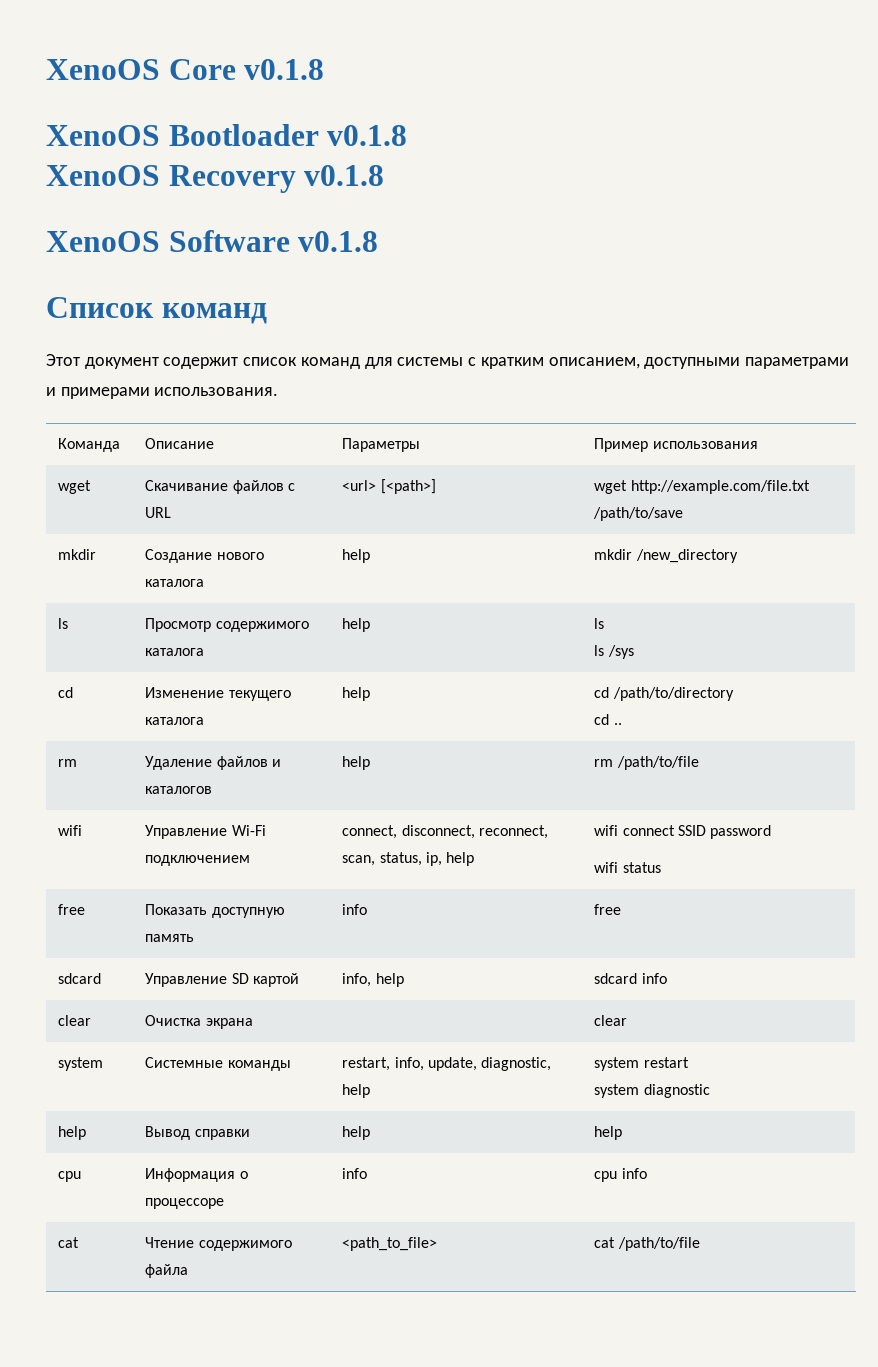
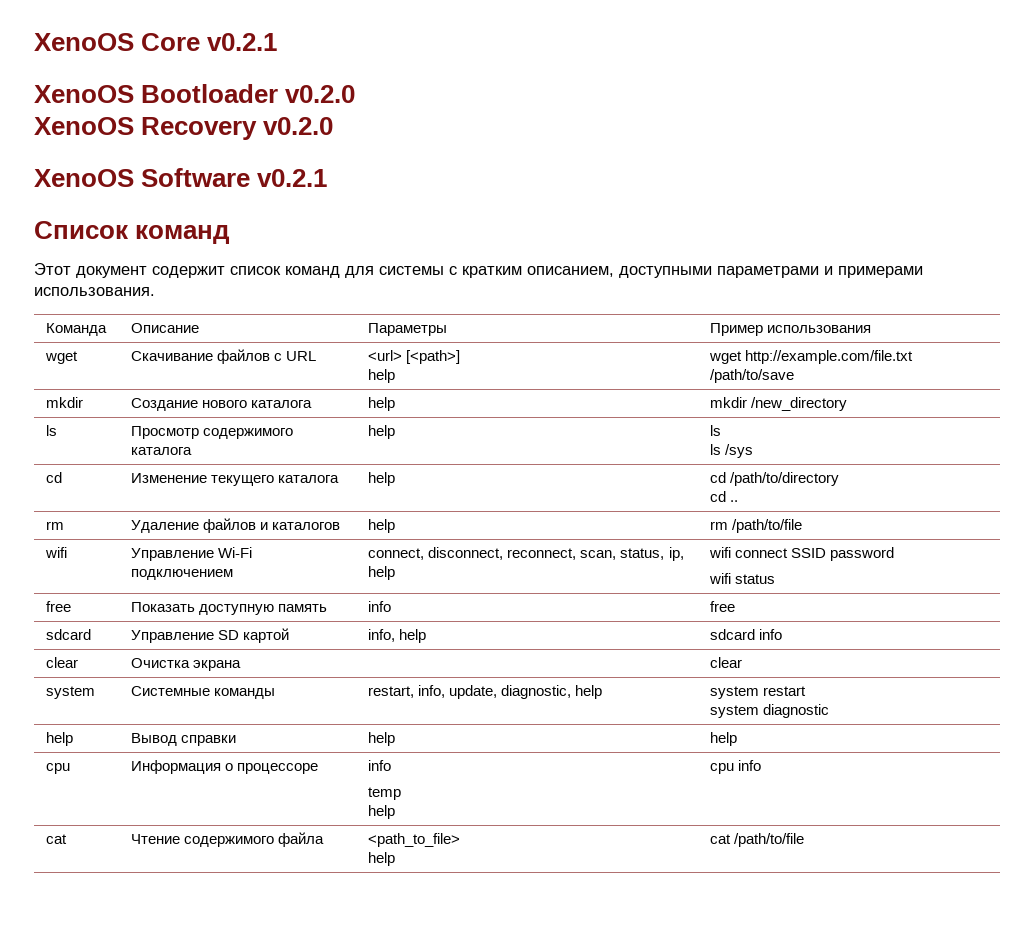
- XenoOS Core v0.1.8
+ XenoOS Core v0.2.1
- XenoOS Bootloader v0.1.8
+ XenoOS Bootloader v0.2.0
- XenoOS Recovery v0.1.8
+ XenoOS Recovery v0.2.0
- XenoOS Software v0.1.8
+ XenoOS Software v0.2.1
- wget | Скачивание файлов с URL | <url> [<path>] | wget http://example.com/file.txt /path/to/save
+ wget | Скачивание файлов с URL | <url> [<path>]
+ help | wget http://example.com/file.txt /path/to/save
- cpu | Информация о процессоре | info | cpu info
+ cpu | Информация о процессоре | info
+ temp
+ help | cpu info
- cat | Чтение содержимого файла | <path_to_file> | cat /path/to/file
+ cat | Чтение содержимого файла | <path_to_file>
+ help | cat /path/to/file

